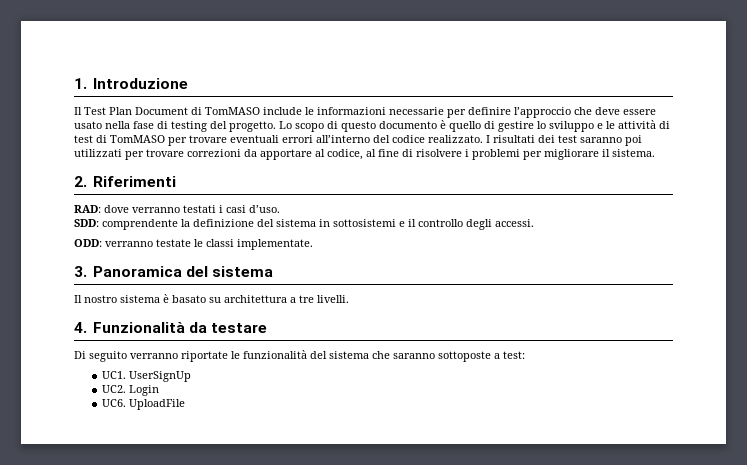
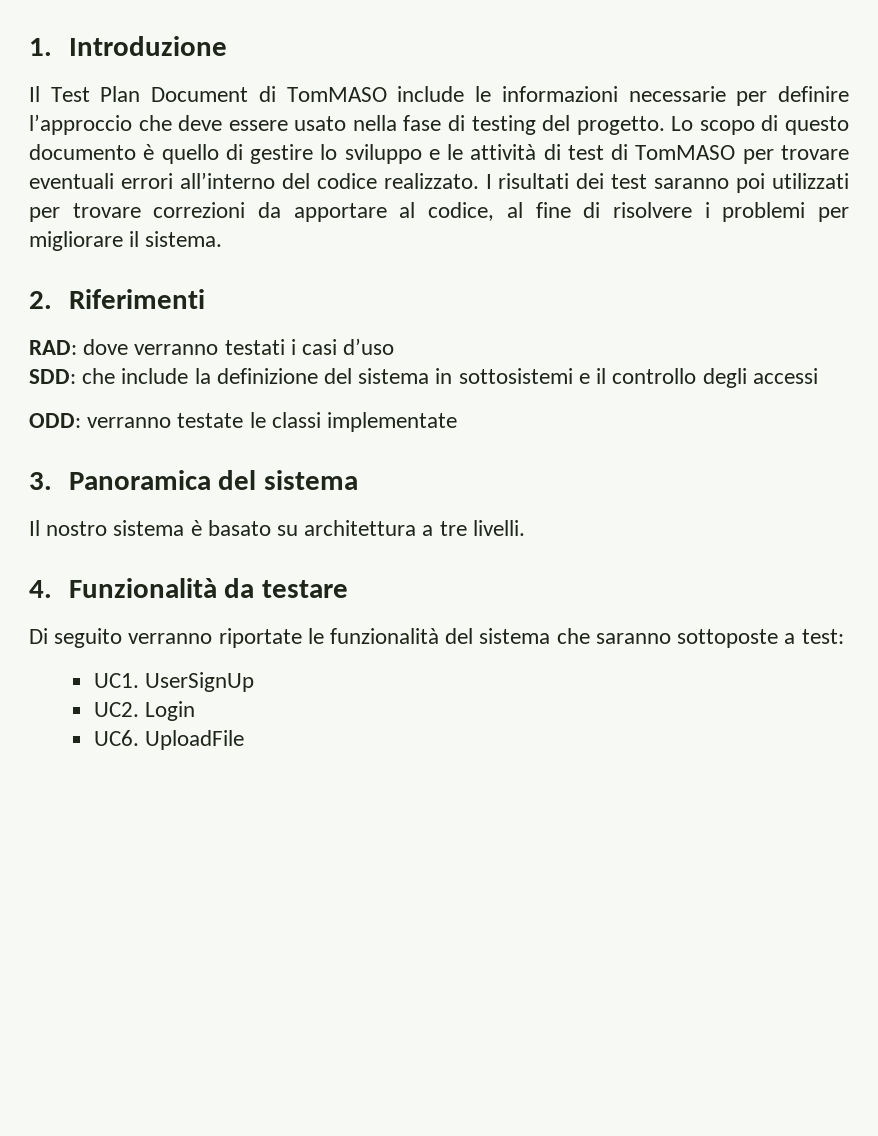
- RAD: dove verranno testati i casi d’uso.
+ RAD: dove verranno testati i casi d’uso
- SDD: comprendente la definizione del sistema in sottosistemi e il controllo degli accessi.
+ SDD: che include la definizione del sistema in sottosistemi e il controllo degli accessi
- ODD: verranno testate le classi implementate.
+ ODD: verranno testate le classi implementate

